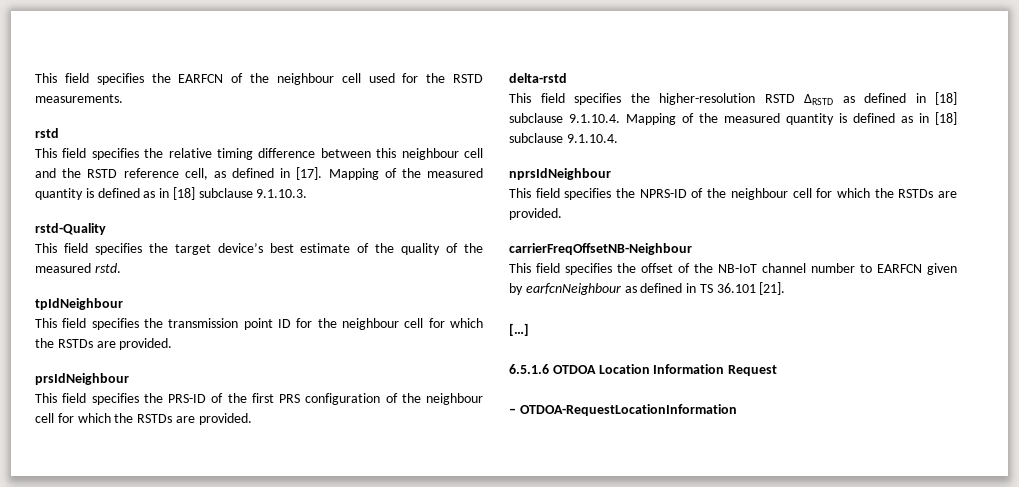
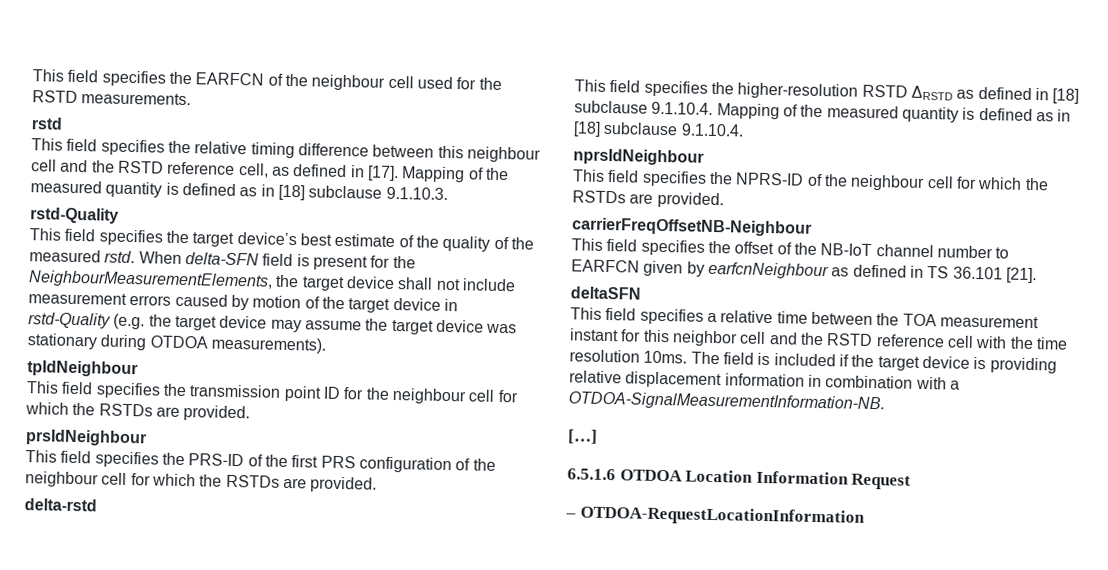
+ When delta-SFN field is present for the NeighbourMeasurementElements, the target device shall not include measurement errors caused by motion of the target device in rstd-Quality (e.g. the target device may assume the target device was stationary during OTDOA measurements).
+ deltaSFN
+ This field specifies a relative time between the TOA measurement instant for this neighbor cell and the RSTD reference cell with the time resolution 10ms. The field is included if the target device is providing relative displacement information in combination with a OTDOA-SignalMeasurementInformation-NB.

